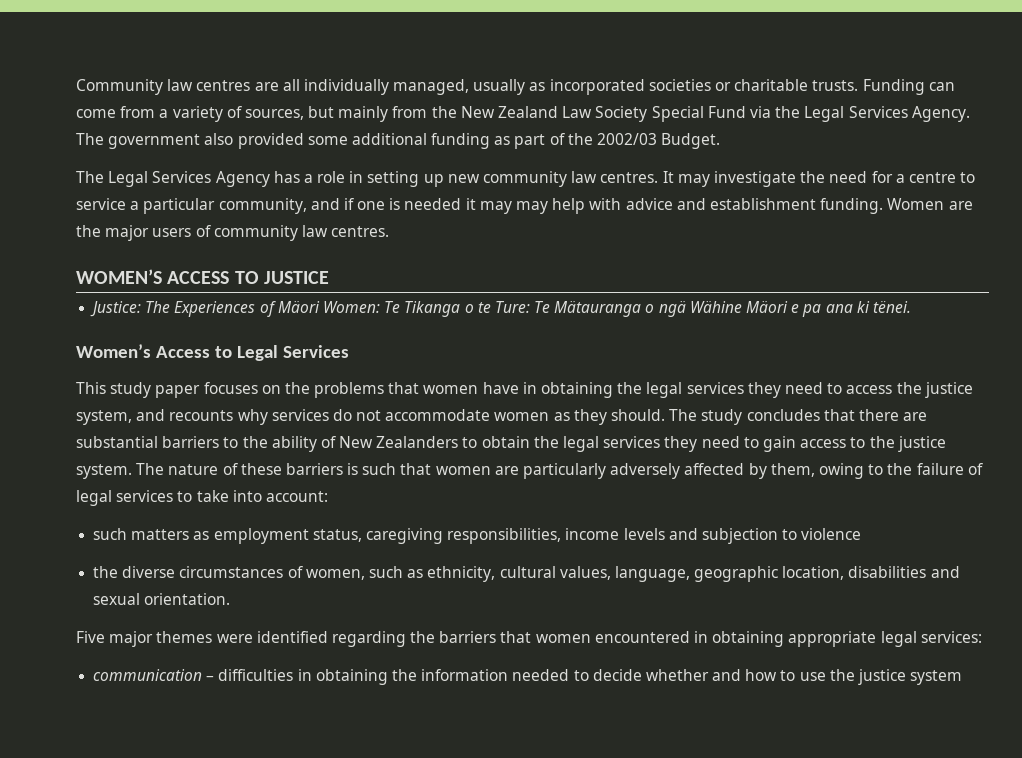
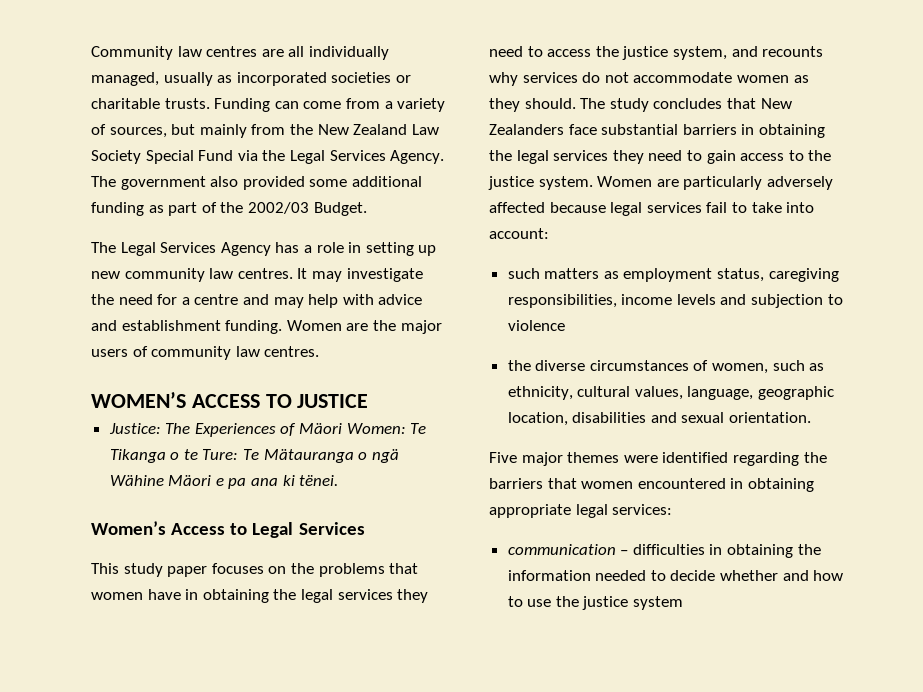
- It may investigate the need for a centre to service a particular community, and if one is needed it may may help with advice and establishment funding.
+ It may investigate the need for a centre and may help with advice and establishment funding.
- The study concludes that there are substantial barriers to the ability of New Zealanders to obtain the legal services they need to gain access to the justice system.
+ The study concludes that New Zealanders face substantial barriers in obtaining the legal services they need to gain access to the justice system.
- The nature of these barriers is such that women are particularly adversely affected by them, owing to the failure of legal services to take into account:
+ Women are particularly adversely affected because legal services fail to take into account:

